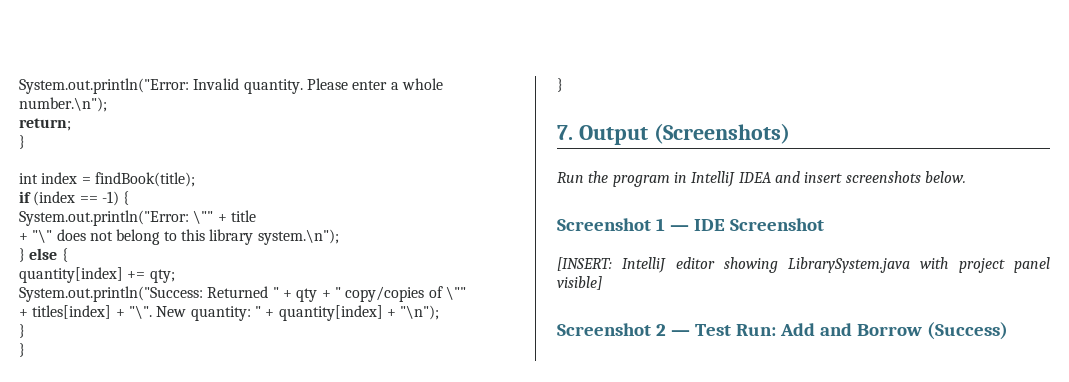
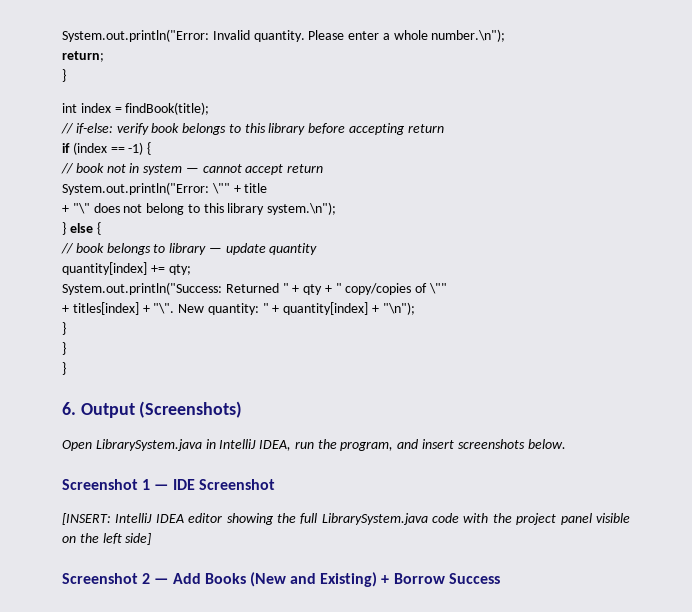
+ // if-else: verify book belongs to this library before accepting return
+ // book not in system — cannot accept return
+ // book belongs to library — update quantity
- 7. Output (Screenshots)
+ 6. Output (Screenshots)
- Run the program in IntelliJ IDEA and insert screenshots below.
+ Open LibrarySystem.java in IntelliJ IDEA, run the program, and insert screenshots below.
- [INSERT: IntelliJ editor showing LibrarySystem.java with project panel visible]
- Screenshot 2 — Test Run: Add and Borrow (Success)
+ [INSERT: IntelliJ IDEA editor showing the full LibrarySystem.java code with the project panel visible on the left side]
+ Screenshot 2 — Add Books (New and Existing) + Borrow Success

